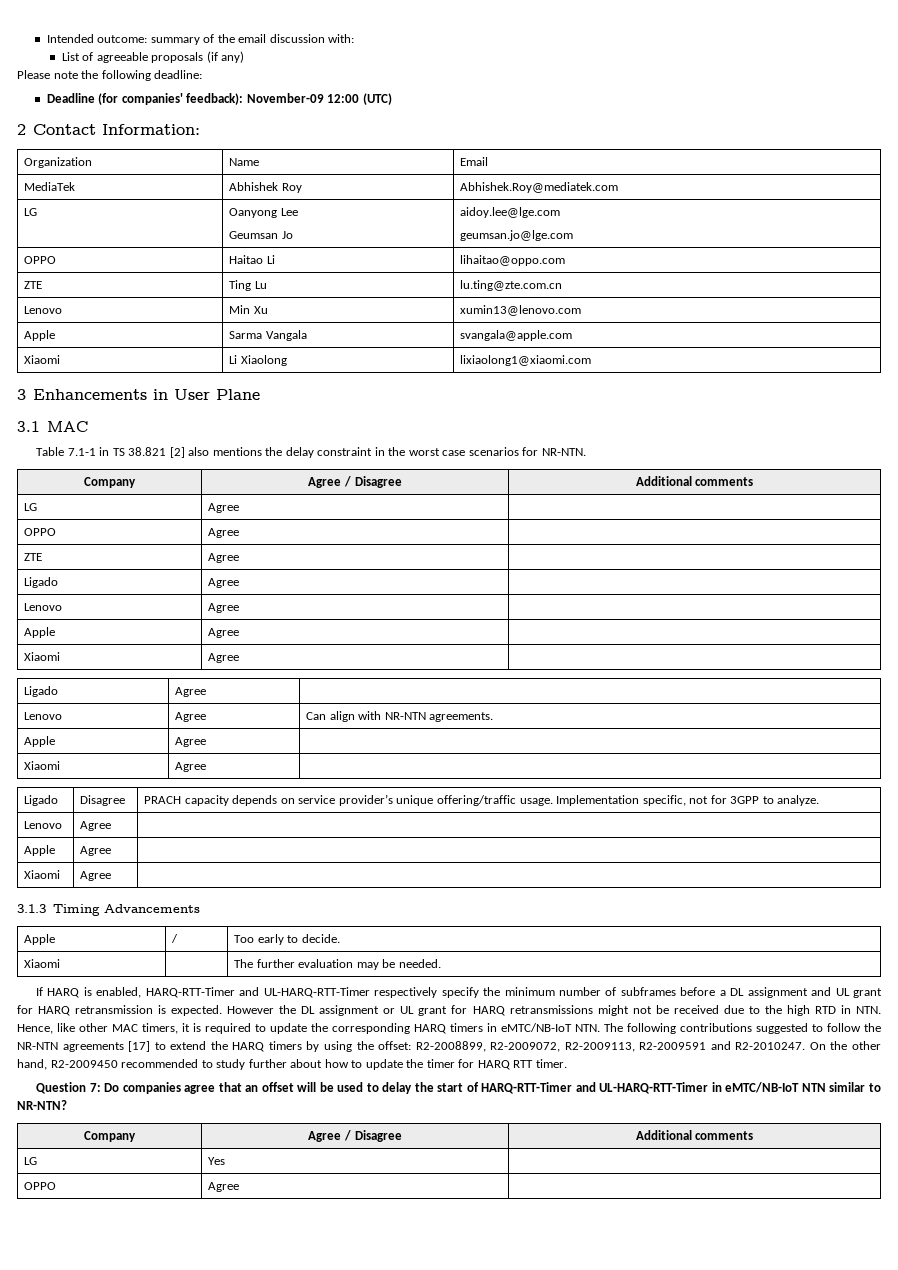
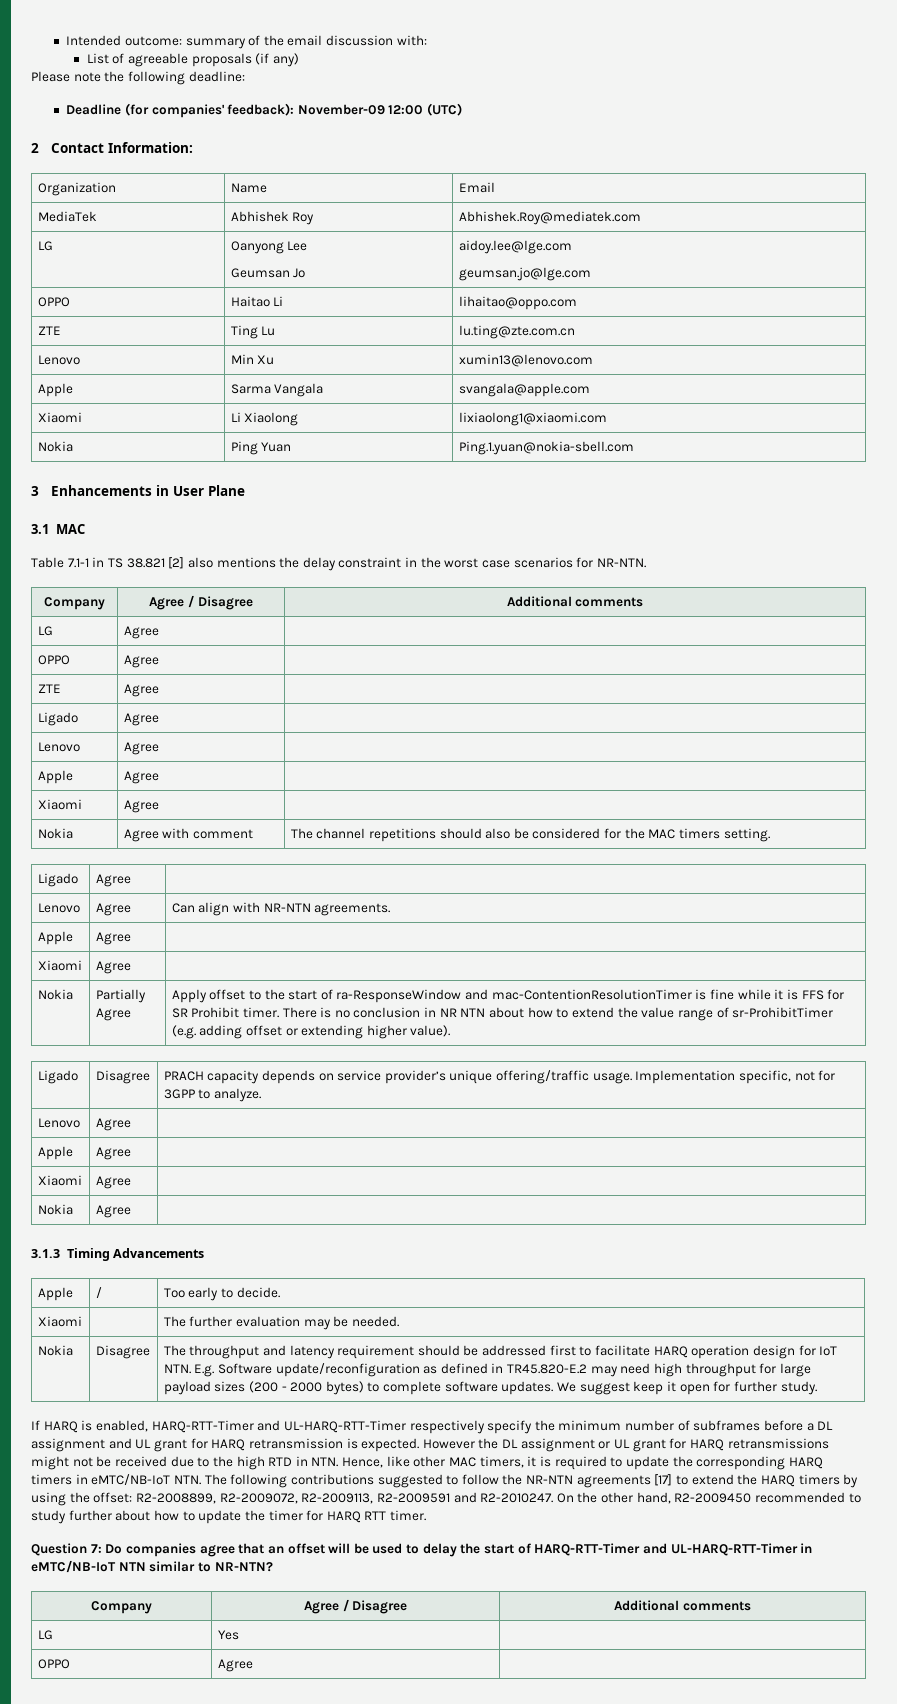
+ Nokia | Ping Yuan | Ping.1.yuan@nokia-sbell.com
+ Nokia | Agree with comment | The channel repetitions should also be considered for the MAC timers setting.
+ Nokia | Partially Agree | Apply offset to the start of ra-ResponseWindow and mac-ContentionResolutionTimer is fine while it is FFS for SR Prohibit timer. There is no conclusion in NR NTN about how to extend the value range of sr-ProhibitTimer (e.g. adding offset or extending higher value).
+ Nokia | Agree |
+ Nokia | Disagree | The throughput and latency requirement should be addressed first to facilitate HARQ operation design for IoT NTN. E.g. Software update/reconfiguration as defined in TR45.820-E.2 may need high throughput for large payload sizes (200 - 2000 bytes) to complete software updates. We suggest keep it open for further study.

